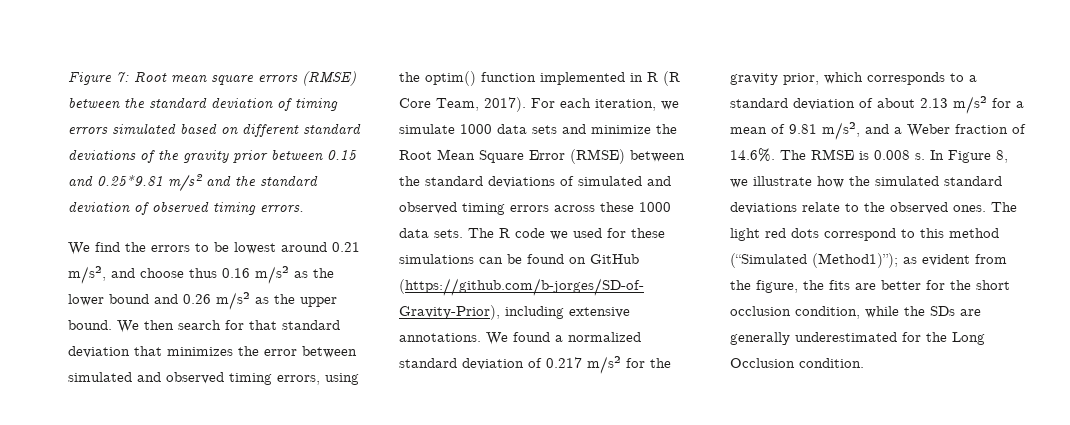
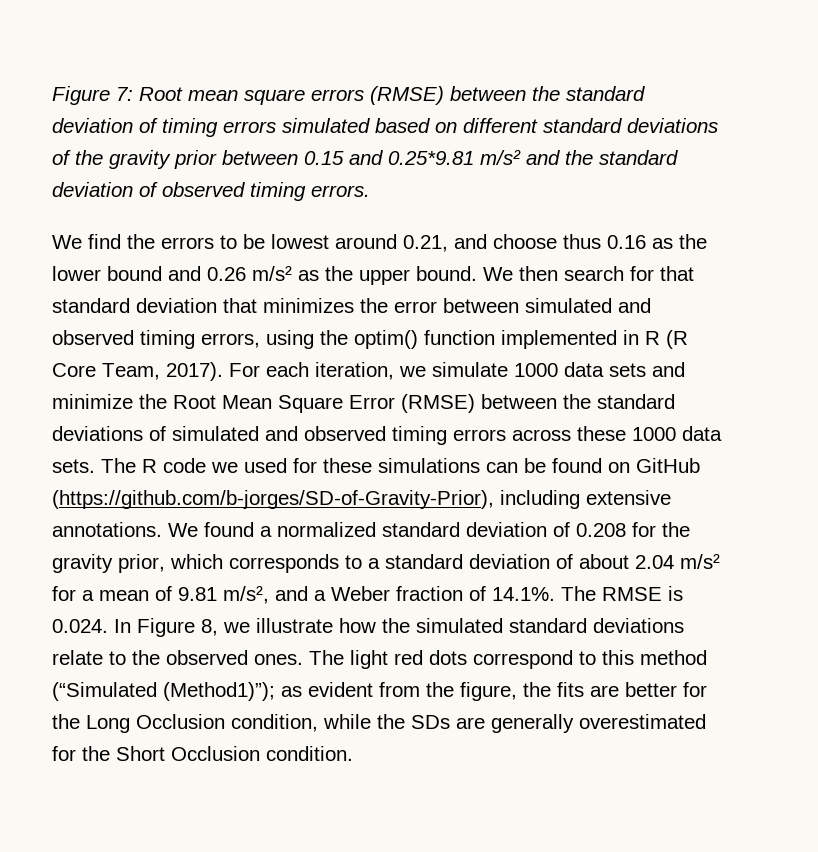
- We find the errors to be lowest around 0.21 m/s², and choose thus 0.16 m/s² as the lower bound and 0.26 m/s² as the upper bound.
+ We find the errors to be lowest around 0.21, and choose thus 0.16 as the lower bound and 0.26 m/s² as the upper bound.
- We found a normalized standard deviation of 0.217 m/s² for the gravity prior, which corresponds to a standard deviation of about 2.13 m/s² for a mean of 9.81 m/s², and a Weber fraction of 14.6%. The RMSE is 0.008 s. In Figure 8, we illustrate how the simulated standard deviations relate to the observed ones.
+ We found a normalized standard deviation of 0.208 for the gravity prior, which corresponds to a standard deviation of about 2.04 m/s² for a mean of 9.81 m/s², and a Weber fraction of 14.1%. The RMSE is 0.024. In Figure 8, we illustrate how the simulated standard deviations relate to the observed ones.
- The light red dots correspond to this method (“Simulated (Method1)”); as evident from the figure, the fits are better for the short occlusion condition, while the SDs are generally underestimated for the Long Occlusion condition.
+ The light red dots correspond to this method (“Simulated (Method1)”); as evident from the figure, the fits are better for the Long Occlusion condition, while the SDs are generally overestimated for the Short Occlusion condition.

